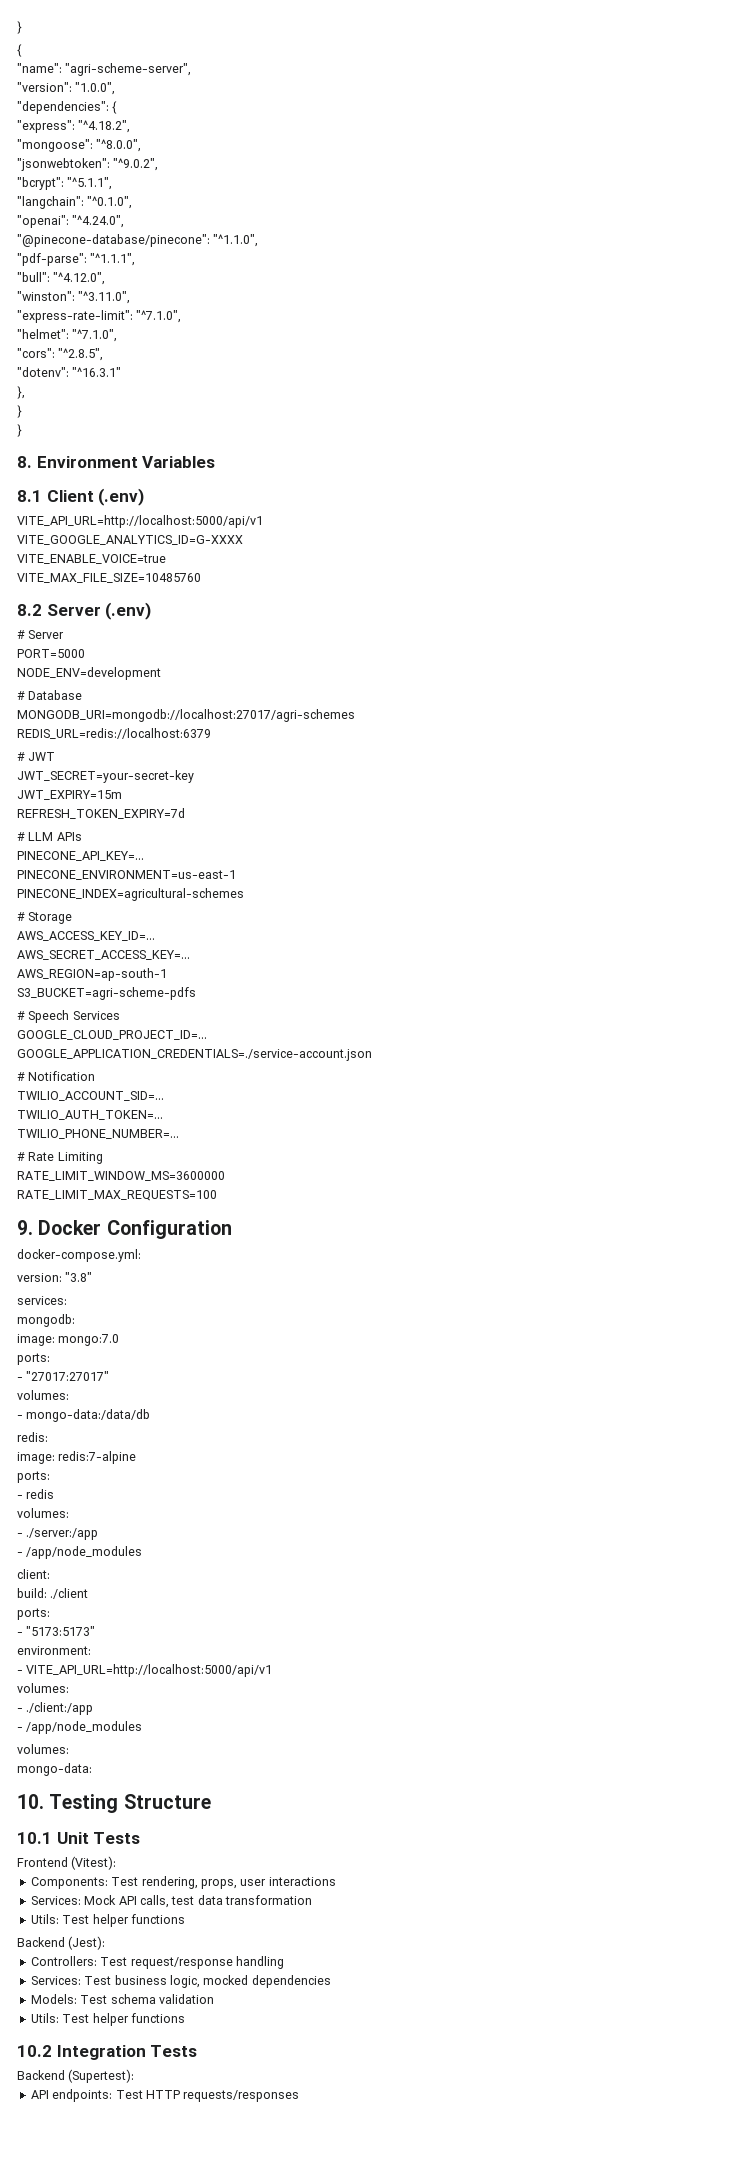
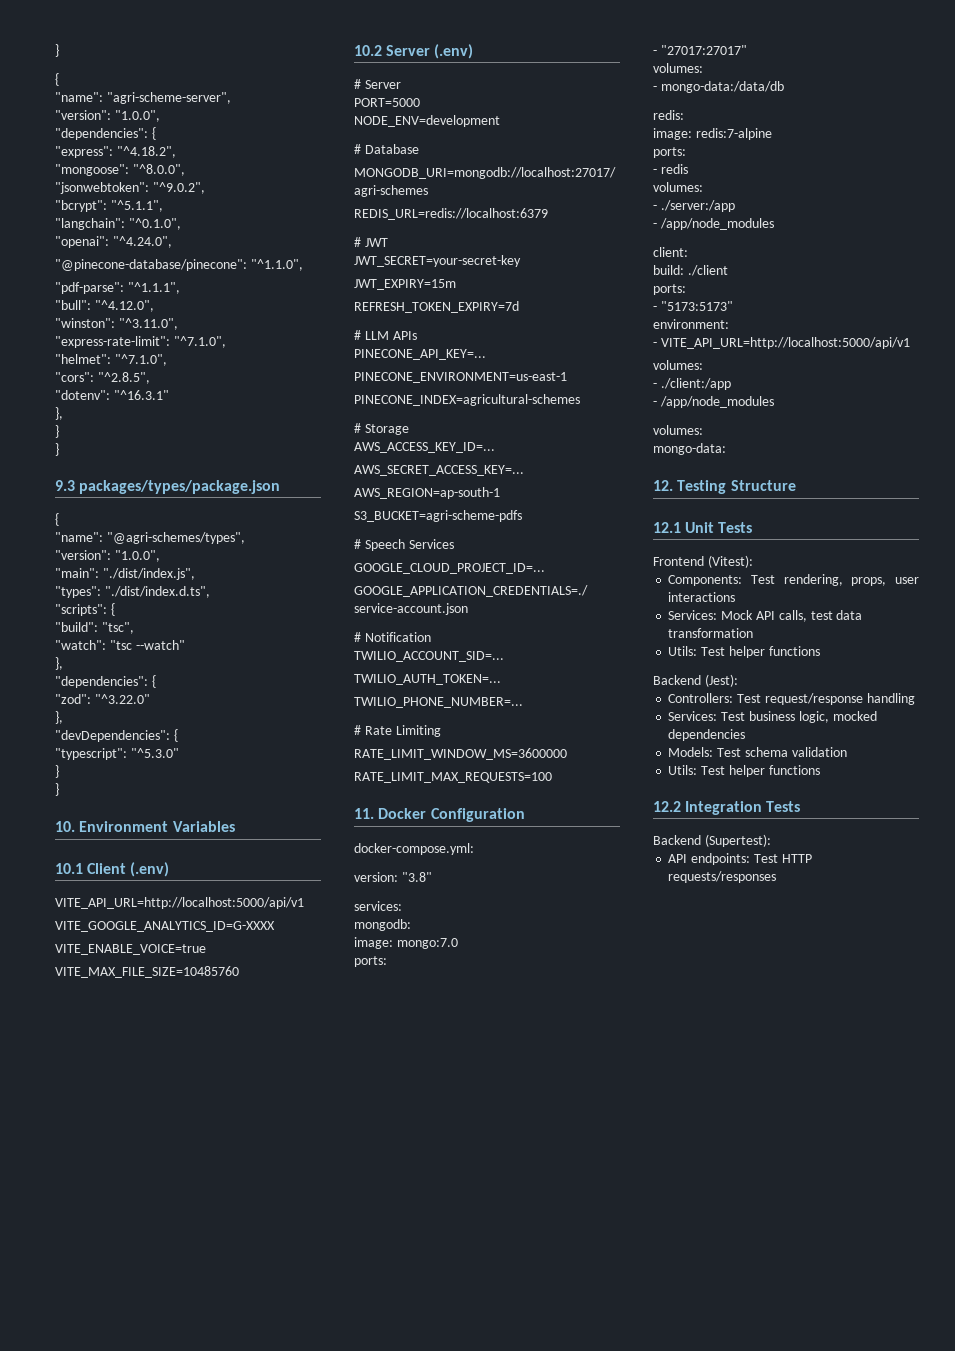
- 8. Environment Variables
+ 9.3 packages/types/package.json
+ {
+ "name": "@agri-schemes/types",
+ "version": "1.0.0",
+ "main": "./dist/index.js",
+ "types": "./dist/index.d.ts",
+ "scripts": {
+ "build": "tsc",
+ "watch": "tsc --watch"
+ },
+ "dependencies": {
+ "zod": "^3.22.0"
+ },
+ "devDependencies": {
+ "typescript": "^5.3.0"
+ }
+ }
+ 10. Environment Variables
- 8.1 Client (.env)
+ 10.1 Client (.env)
- 8.2 Server (.env)
+ 10.2 Server (.env)
- 9. Docker Configuration
+ 11. Docker Configuration
- 10. Testing Structure
+ 12. Testing Structure
- 10.1 Unit Tests
+ 12.1 Unit Tests
- 10.2 Integration Tests
+ 12.2 Integration Tests

